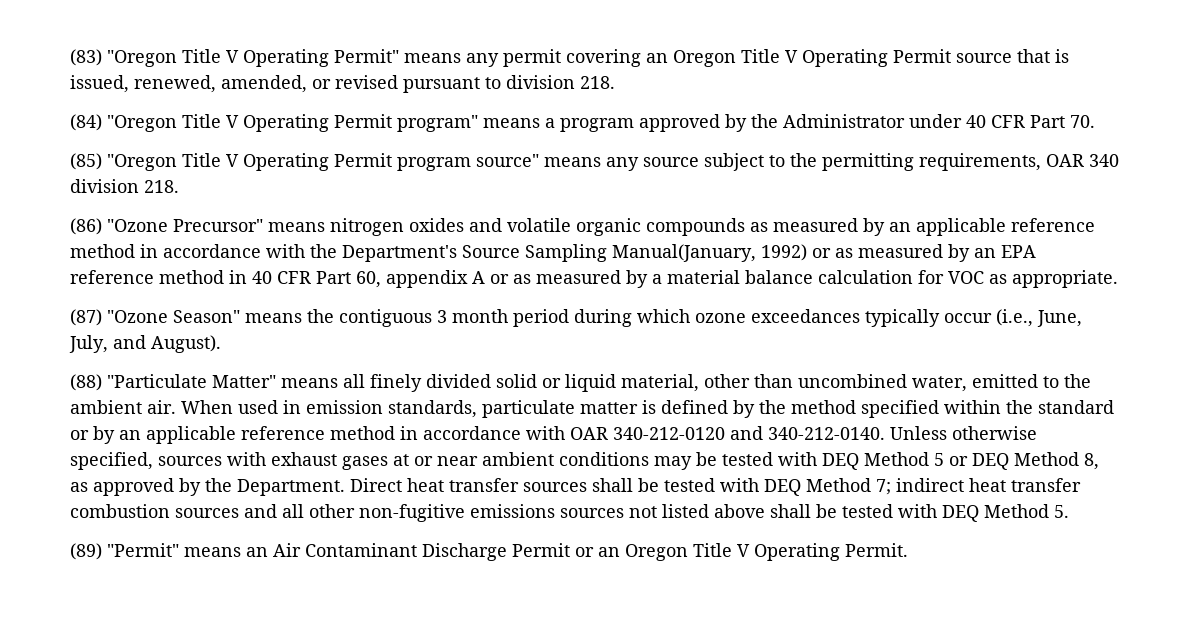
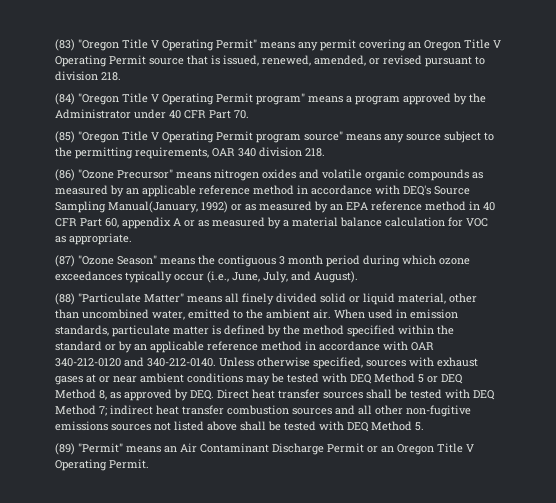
- (86) "Ozone Precursor" means nitrogen oxides and volatile organic compounds as measured by an applicable reference method in accordance with the Department's Source Sampling Manual(January, 1992) or as measured by an EPA reference method in 40 CFR Part 60, appendix A or as measured by a material balance calculation for VOC as appropriate.
+ (86) "Ozone Precursor" means nitrogen oxides and volatile organic compounds as measured by an applicable reference method in accordance with DEQ's Source Sampling Manual(January, 1992) or as measured by an EPA reference method in 40 CFR Part 60, appendix A or as measured by a material balance calculation for VOC as appropriate.
- Unless otherwise specified, sources with exhaust gases at or near ambient conditions may be tested with DEQ Method 5 or DEQ Method 8, as approved by the Department. Direct heat transfer sources shall be tested with DEQ Method 7; indirect heat transfer combustion sources and all other non-fugitive emissions sources not listed above shall be tested with DEQ Method 5.
+ Unless otherwise specified, sources with exhaust gases at or near ambient conditions may be tested with DEQ Method 5 or DEQ Method 8, as approved by DEQ. Direct heat transfer sources shall be tested with DEQ Method 7; indirect heat transfer combustion sources and all other non-fugitive emissions sources not listed above shall be tested with DEQ Method 5.

